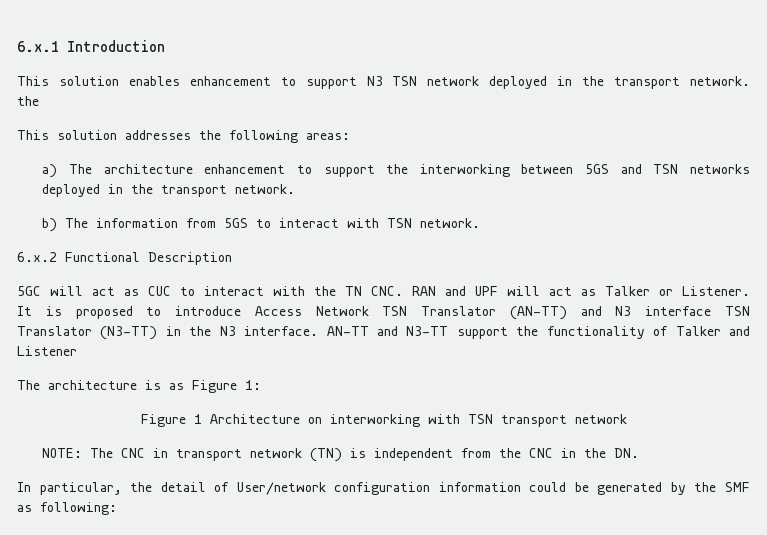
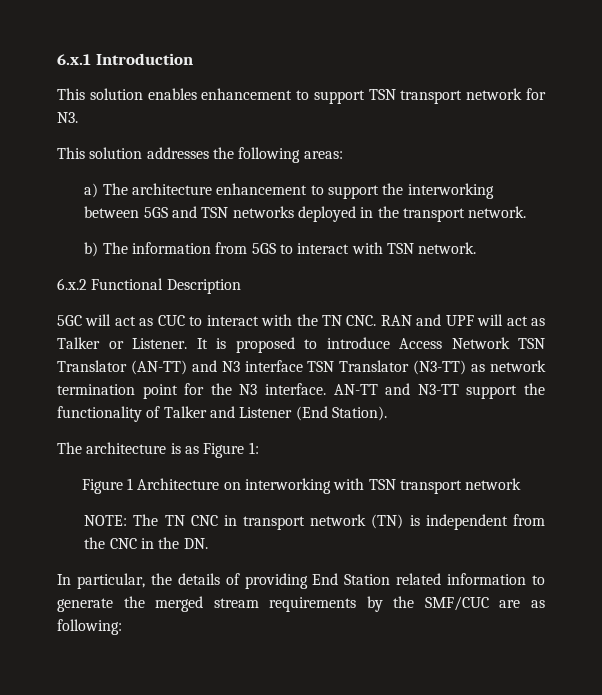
- This solution enables enhancement to support N3 TSN network deployed in the transport network. the
+ This solution enables enhancement to support TSN transport network for N3.
- It is proposed to introduce Access Network TSN Translator (AN-TT) and N3 interface TSN Translator (N3-TT) in the N3 interface.
+ It is proposed to introduce Access Network TSN Translator (AN-TT) and N3 interface TSN Translator (N3-TT) as network termination point for the N3 interface.
- AN-TT and N3-TT support the functionality of Talker and Listener
+ AN-TT and N3-TT support the functionality of Talker and Listener (End Station).
- NOTE: The CNC in transport network (TN) is independent from the CNC in the DN.
+ NOTE: The TN CNC in transport network (TN) is independent from the CNC in the DN.
- In particular, the detail of User/network configuration information could be generated by the SMF as following:
+ In particular, the details of providing End Station related information to generate the merged stream requirements by the SMF/CUC are as following:

